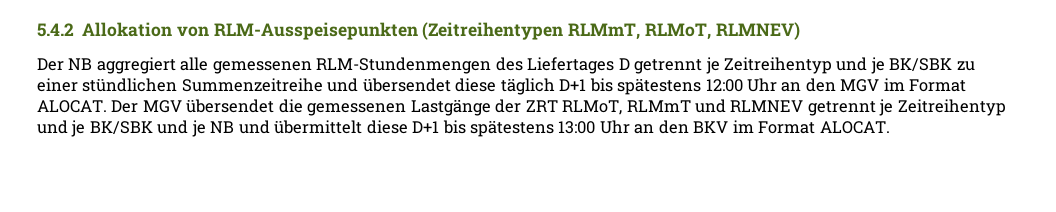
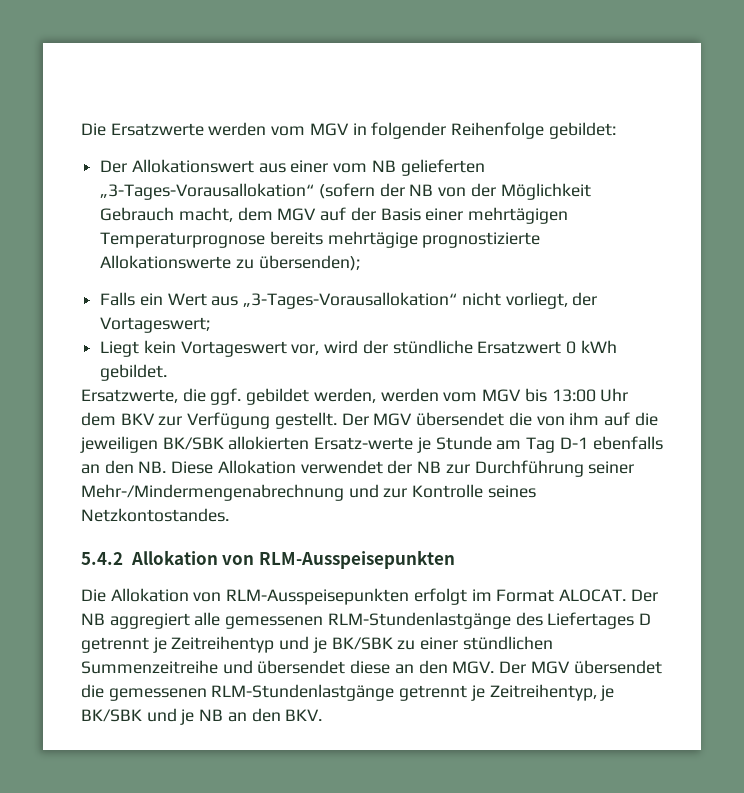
- 5.4.2 Allokation von RLM-Ausspeisepunkten (Zeitreihentypen RLMmT, RLMoT, RLMNEV)
- Der NB aggregiert alle gemessenen RLM-Stundenmengen des Liefertages D getrennt je Zeitreihentyp und je BK/SBK zu einer stündlichen Summenzeitreihe und übersendet diese täglich D+1 bis spätestens 12:00 Uhr an den MGV im Format ALOCAT. Der MGV übersendet die gemessenen Lastgänge der ZRT RLMoT, RLMmT und RLMNEV getrennt je Zeitreihentyp und je BK/SBK und je NB und übermittelt diese D+1 bis spätestens 13:00 Uhr an den BKV im Format ALOCAT.
+ Die Ersatzwerte werden vom MGV in folgender Reihenfolge gebildet:
+ Der Allokationswert aus einer vom NB gelieferten „3-Tages-Vorausallokation“ (sofern der NB von der Möglichkeit Gebrauch macht, dem MGV auf der Basis einer mehrtägigen Temperaturprognose bereits mehrtägige prognostizierte Allokationswerte zu übersenden);
+ Falls ein Wert aus „3-Tages-Vorausallokation“ nicht vorliegt, der Vortageswert;
+ Liegt kein Vortageswert vor, wird der stündliche Ersatzwert 0 kWh gebildet.
+ Ersatzwerte, die ggf. gebildet werden, werden vom MGV bis 13:00 Uhr dem BKV zur Verfügung gestellt. Der MGV übersendet die von ihm auf die jeweiligen BK/SBK allokierten Ersatz-werte je Stunde am Tag D-1 ebenfalls an den NB. Diese Allokation verwendet der NB zur Durchführung seiner Mehr-/Mindermengenabrechnung und zur Kontrolle seines Netzkontostandes.
+ 5.4.2 Allokation von RLM-Ausspeisepunkten
+ Die Allokation von RLM-Ausspeisepunkten erfolgt im Format ALOCAT. Der NB aggregiert alle gemessenen RLM-Stundenlastgänge des Liefertages D getrennt je Zeitreihentyp und je BK/SBK zu einer stündlichen Summenzeitreihe und übersendet diese an den MGV. Der MGV übersendet die gemessenen RLM-Stundenlastgänge getrennt je Zeitreihentyp, je BK/SBK und je NB an den BKV.

